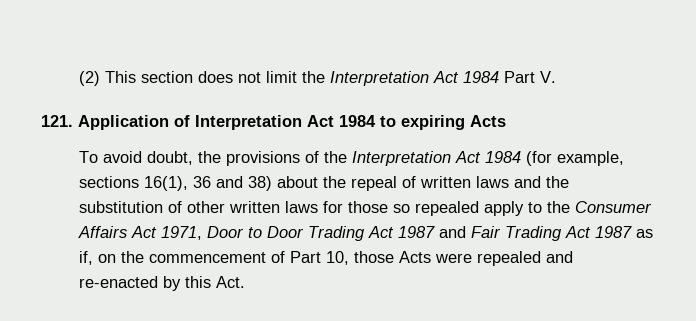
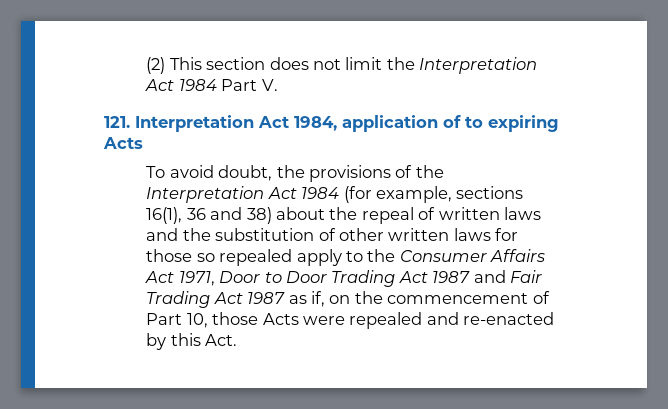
- 121. Application of Interpretation Act 1984 to expiring Acts
+ 121. Interpretation Act 1984, application of to expiring Acts

